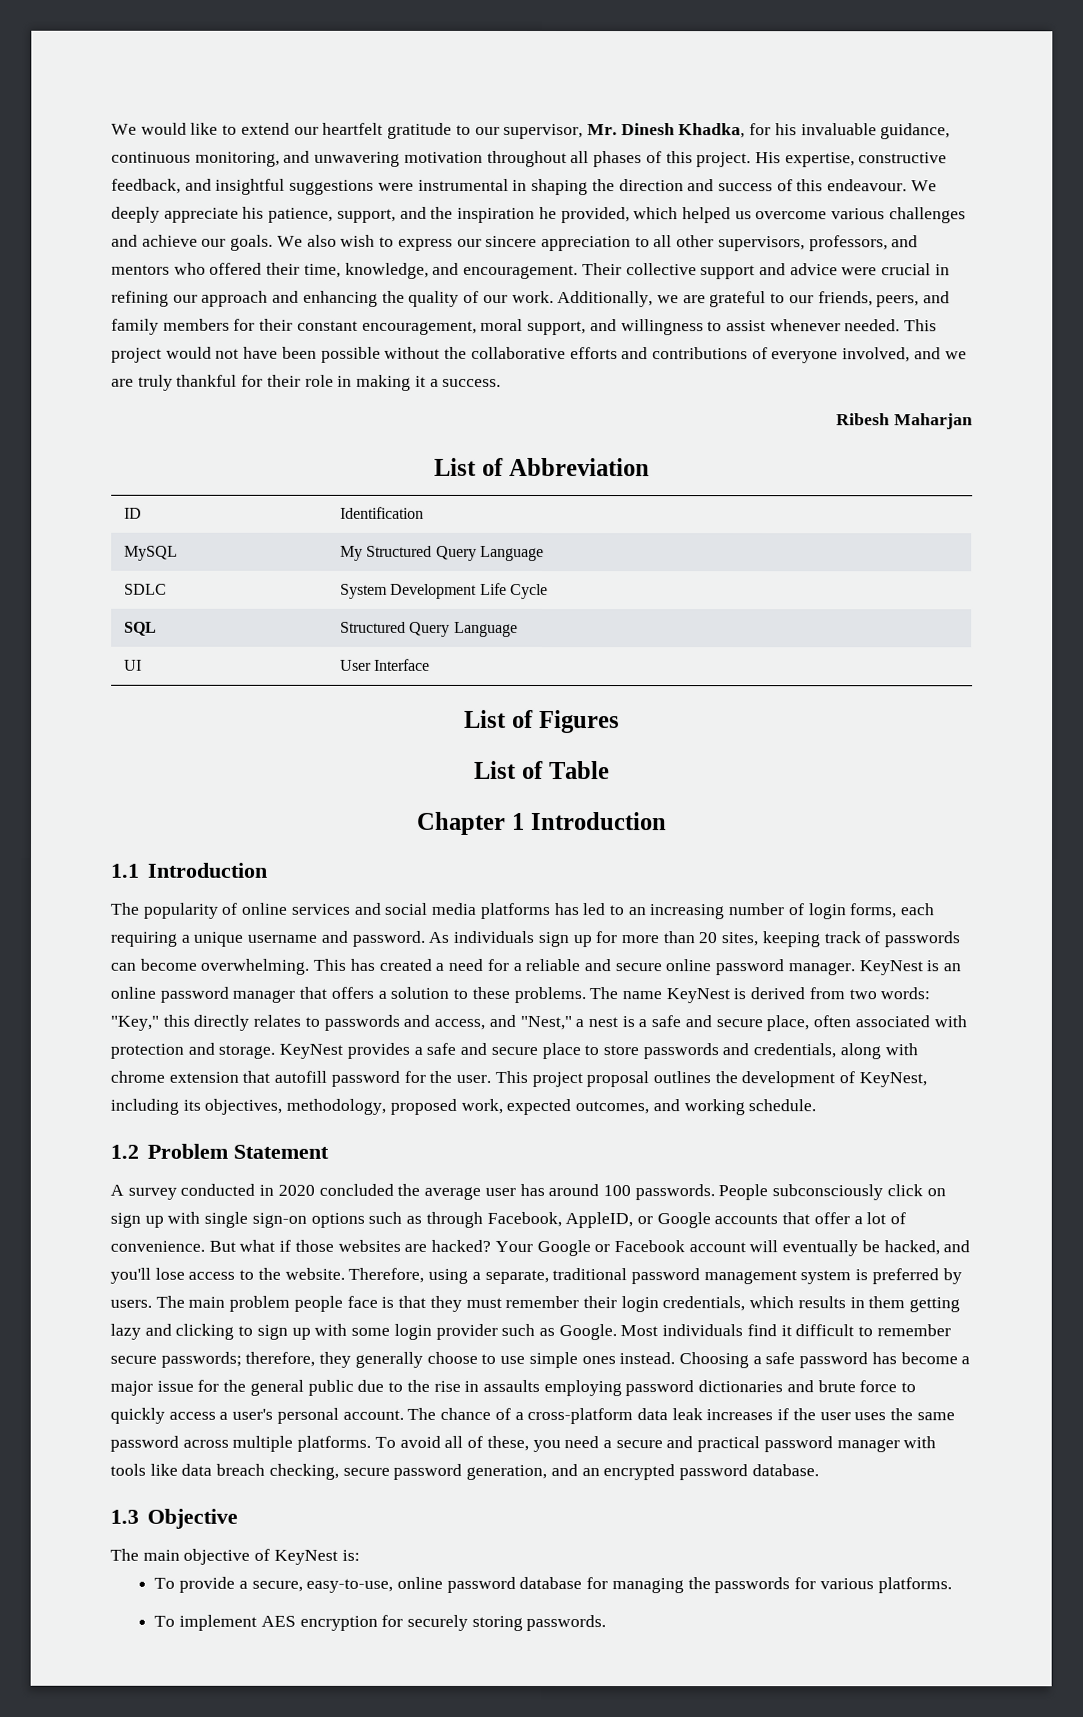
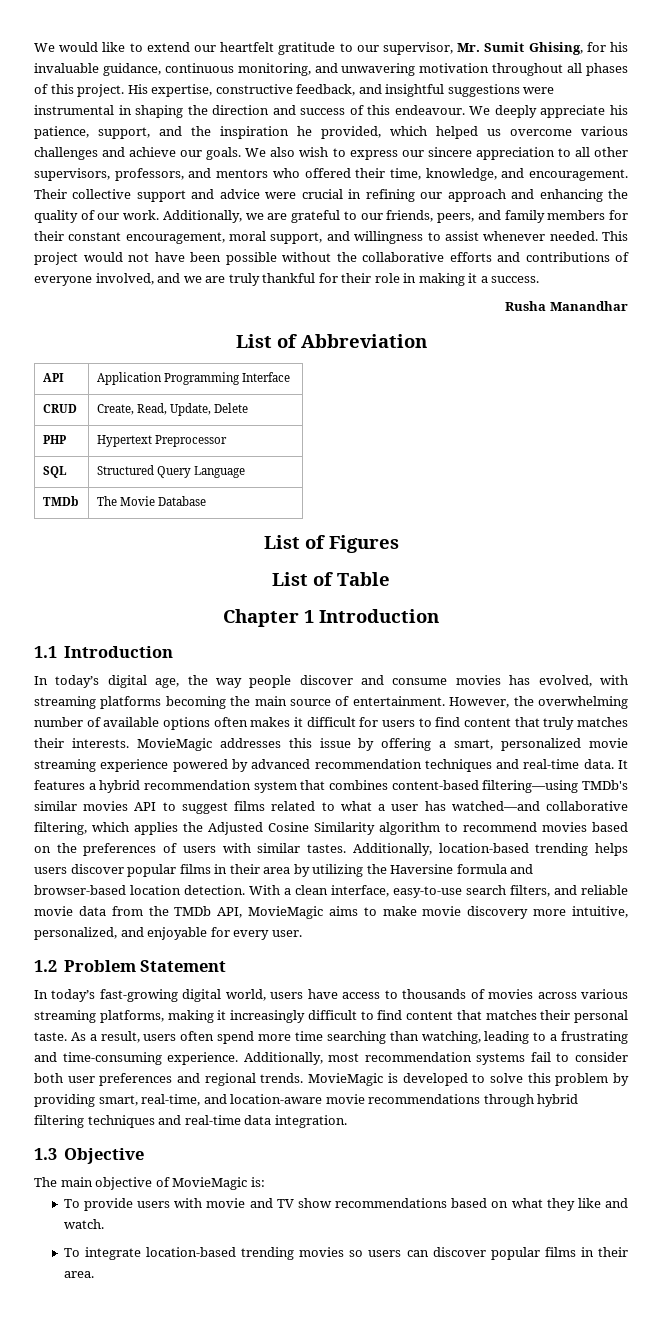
- We would like to extend our heartfelt gratitude to our supervisor, Mr. Dinesh Khadka, for his invaluable guidance, continuous monitoring, and unwavering motivation throughout all phases of this project.
+ We would like to extend our heartfelt gratitude to our supervisor, Mr. Sumit Ghising, for his invaluable guidance, continuous monitoring, and unwavering motivation throughout all phases of this project.
- Ribesh Maharjan
+ Rusha Manandhar
- ID | Identification
- MySQL | My Structured Query Language
- SDLC | System Development Life Cycle
+ API | Application Programming Interface
+ CRUD | Create, Read, Update, Delete
+ PHP | Hypertext Preprocessor
- UI | User Interface
+ TMDb | The Movie Database
- The popularity of online services and social media platforms has led to an increasing number of login forms, each requiring a unique username and password. As individuals sign up for more than 20 sites, keeping track of passwords can become overwhelming. This has created a need for a reliable and secure online password manager. KeyNest is an online password manager that offers a solution to these problems. The name KeyNest is derived from two words: "Key," this directly relates to passwords and access, and "Nest," a nest is a safe and secure place, often associated with protection and storage. KeyNest provides a safe and secure place to store passwords and credentials, along with chrome extension that autofill password for the user. This project proposal outlines the development of KeyNest, including its objectives, methodology, proposed work, expected outcomes, and working schedule.
+ In today’s digital age, the way people discover and consume movies has evolved, with streaming platforms becoming the main source of entertainment. However, the overwhelming number of available options often makes it difficult for users to find content that truly matches their interests. MovieMagic addresses this issue by offering a smart, personalized movie streaming experience powered by advanced recommendation techniques and real-time data. It features a hybrid recommendation system that combines content-based filtering—using TMDb's similar movies API to suggest films related to what a user has watched—and collaborative filtering, which applies the Adjusted Cosine Similarity algorithm to recommend movies based on the preferences of users with similar tastes. Additionally, location-based trending helps users discover popular films in their area by utilizing the Haversine formula and browser-based location detection. With a clean interface, easy-to-use search filters, and reliable movie data from the TMDb API, MovieMagic aims to make movie discovery more intuitive, personalized, and enjoyable for every user.
  1.2 Problem Statement
- A survey conducted in 2020 concluded the average user has around 100 passwords. People subconsciously click on sign up with single sign-on options such as through Facebook, AppleID, or Google accounts that offer a lot of convenience. But what if those websites are hacked? Your Google or Facebook account will eventually be hacked, and you'll lose access to the website. Therefore, using a separate, traditional password management system is preferred by users. The main problem people face is that they must remember their login credentials, which results in them getting lazy and clicking to sign up with some login provider such as Google. Most individuals find it difficult to remember secure passwords; therefore, they generally choose to use simple ones instead. Choosing a safe password has become a major issue for the general public due to the rise in assaults employing password dictionaries and brute force to quickly access a user's personal account. The chance of a cross-platform data leak increases if the user uses the same password across multiple platforms. To avoid all of these, you need a secure and practical password manager with tools like data breach checking, secure password generation, and an encrypted password database.
+ In today’s fast-growing digital world, users have access to thousands of movies across various streaming platforms, making it increasingly difficult to find content that matches their personal taste. As a result, users often spend more time searching than watching, leading to a frustrating and time-consuming experience. Additionally, most recommendation systems fail to consider both user preferences and regional trends. MovieMagic is developed to solve this problem by providing smart, real-time, and location-aware movie recommendations through hybrid filtering techniques and real-time data integration.
- The main objective of KeyNest is:
+ The main objective of MovieMagic is:
- To provide a secure, easy-to-use, online password database for managing the passwords for various platforms.
- To implement AES encryption for securely storing passwords.
+ To provide users with movie and TV show recommendations based on what they like and watch.
+ To integrate location-based trending movies so users can discover popular films in their area.

